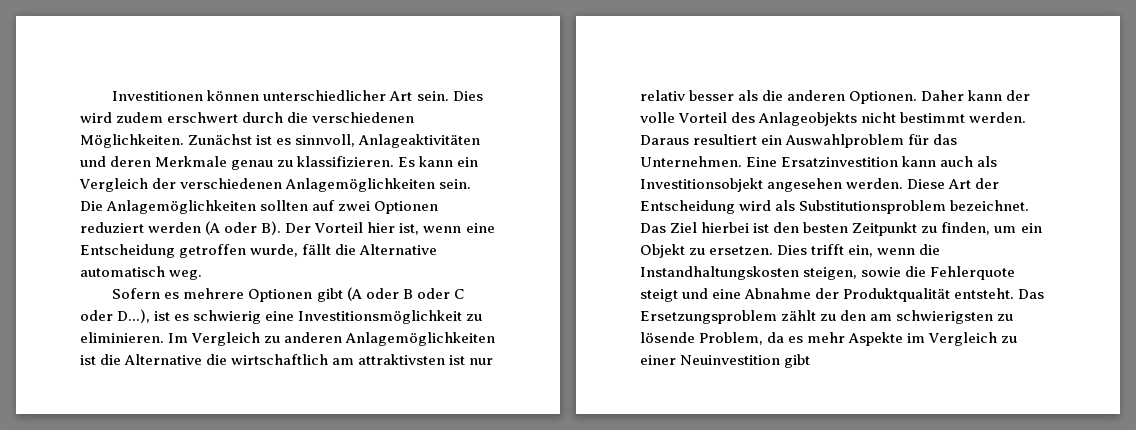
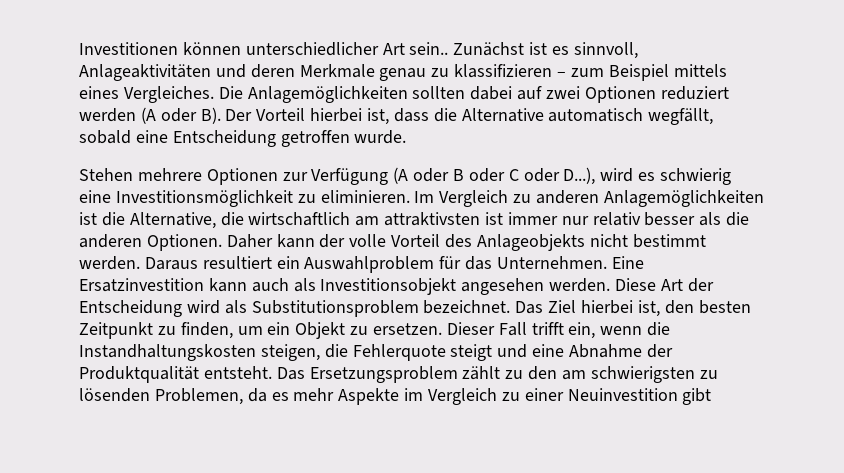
- Investitionen können unterschiedlicher Art sein. Dies wird zudem erschwert durch die verschiedenen Möglichkeiten.
+ Investitionen können unterschiedlicher Art sein..
- Zunächst ist es sinnvoll, Anlageaktivitäten und deren Merkmale genau zu klassifizieren. Es kann ein Vergleich der verschiedenen Anlagemöglichkeiten sein.
+ Zunächst ist es sinnvoll, Anlageaktivitäten und deren Merkmale genau zu klassifizieren – zum Beispiel mittels eines Vergleiches.
- Die Anlagemöglichkeiten sollten auf zwei Optionen reduziert werden (A oder B). Der Vorteil hier ist, wenn eine Entscheidung getroffen wurde, fällt die Alternative automatisch weg.
- Sofern es mehrere Optionen gibt (A oder B oder C oder D...), ist es schwierig eine Investitionsmöglichkeit zu eliminieren.
+ Die Anlagemöglichkeiten sollten dabei auf zwei Optionen reduziert werden (A oder B). Der Vorteil hierbei ist, dass die Alternative automatisch wegfällt, sobald eine Entscheidung getroffen wurde.
+ Stehen mehrere Optionen zur Verfügung (A oder B oder C oder D...), wird es schwierig eine Investitionsmöglichkeit zu eliminieren.
- Im Vergleich zu anderen Anlagemöglichkeiten ist die Alternative die wirtschaftlich am attraktivsten ist nur relativ besser als die anderen Optionen.
+ Im Vergleich zu anderen Anlagemöglichkeiten ist die Alternative, die wirtschaftlich am attraktivsten ist immer nur relativ besser als die anderen Optionen.
- Das Ziel hierbei ist den besten Zeitpunkt zu finden, um ein Objekt zu ersetzen.
+ Das Ziel hierbei ist, den besten Zeitpunkt zu finden, um ein Objekt zu ersetzen.
- Dies trifft ein, wenn die Instandhaltungskosten steigen, sowie die Fehlerquote steigt und eine Abnahme der Produktqualität entsteht.
+ Dieser Fall trifft ein, wenn die Instandhaltungskosten steigen, die Fehlerquote steigt und eine Abnahme der Produktqualität entsteht.
- Das Ersetzungsproblem zählt zu den am schwierigsten zu lösende Problem, da es mehr Aspekte im Vergleich zu einer Neuinvestition gibt
+ Das Ersetzungsproblem zählt zu den am schwierigsten zu lösenden Problemen, da es mehr Aspekte im Vergleich zu einer Neuinvestition gibt

